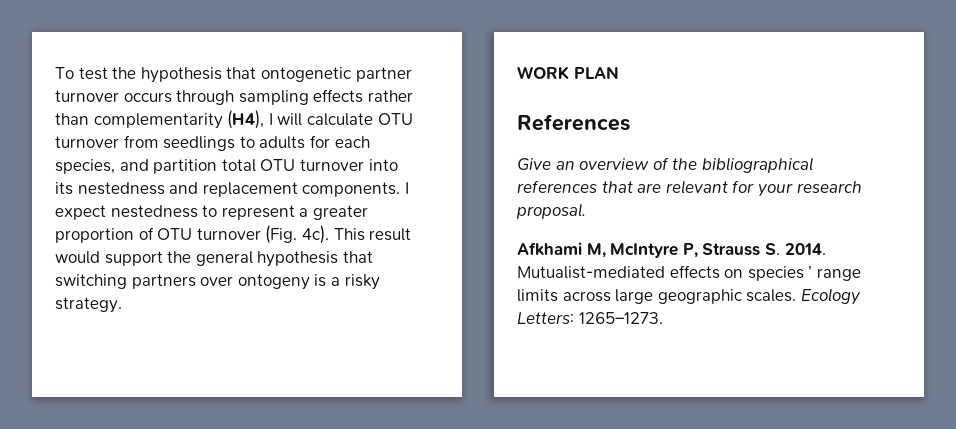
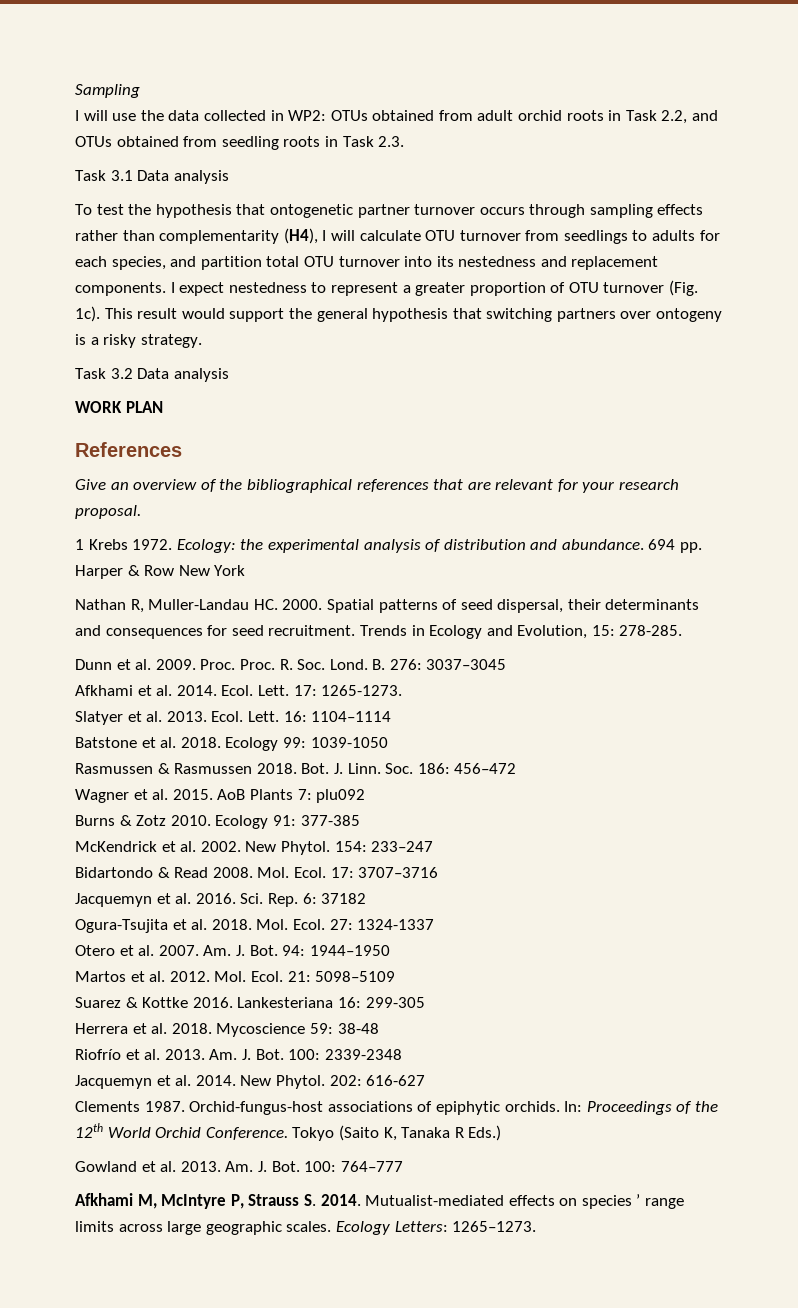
+ Sampling
+ I will use the data collected in WP2: OTUs obtained from adult orchid roots in Task 2.2, and OTUs obtained from seedling roots in Task 2.3.
+ Task 3.1 Data analysis
- I expect nestedness to represent a greater proportion of OTU turnover (Fig. 4c).
+ I expect nestedness to represent a greater proportion of OTU turnover (Fig. 1c).
+ Task 3.2 Data analysis
+ 1 Krebs 1972. Ecology: the experimental analysis of distribution and abundance. 694 pp. Harper & Row New York
+ Nathan R, Muller-Landau HC. 2000. Spatial patterns of seed dispersal, their determinants and consequences for seed recruitment. Trends in Ecology and Evolution, 15: 278-285.
+ Dunn et al. 2009. Proc. Proc. R. Soc. Lond. B. 276: 3037–3045
+ Afkhami et al. 2014. Ecol. Lett. 17: 1265-1273.
+ Slatyer et al. 2013. Ecol. Lett. 16: 1104–1114
+ Batstone et al. 2018. Ecology 99: 1039-1050
+ Rasmussen & Rasmussen 2018. Bot. J. Linn. Soc. 186: 456–472
+ Wagner et al. 2015. AoB Plants 7: plu092
+ Burns & Zotz 2010. Ecology 91: 377-385
+ McKendrick et al. 2002. New Phytol. 154: 233–247
+ Bidartondo & Read 2008. Mol. Ecol. 17: 3707–3716
+ Jacquemyn et al. 2016. Sci. Rep. 6: 37182
+ Ogura-Tsujita et al. 2018. Mol. Ecol. 27: 1324-1337
+ Otero et al. 2007. Am. J. Bot. 94: 1944–1950
+ Martos et al. 2012. Mol. Ecol. 21: 5098–5109
+ Suarez & Kottke 2016. Lankesteriana 16: 299-305
+ Herrera et al. 2018. Mycoscience 59: 38-48
+ Riofrío et al. 2013. Am. J. Bot. 100: 2339-2348
+ Jacquemyn et al. 2014. New Phytol. 202: 616-627
+ Clements 1987. Orchid-fungus-host associations of epiphytic orchids. In: Proceedings of the 12th World Orchid Conference. Tokyo (Saito K, Tanaka R Eds.)
+ Gowland et al. 2013. Am. J. Bot. 100: 764–777

